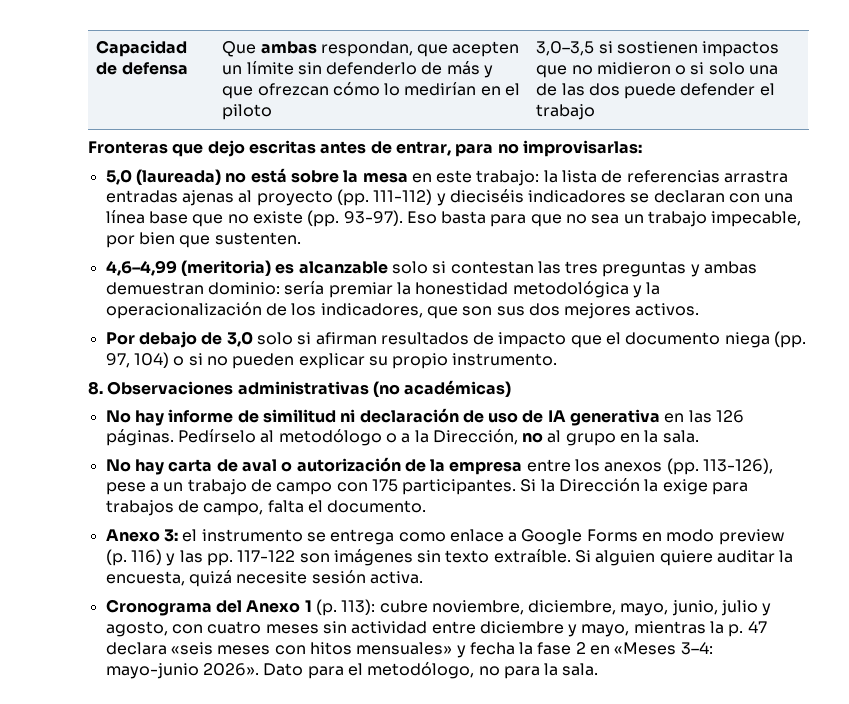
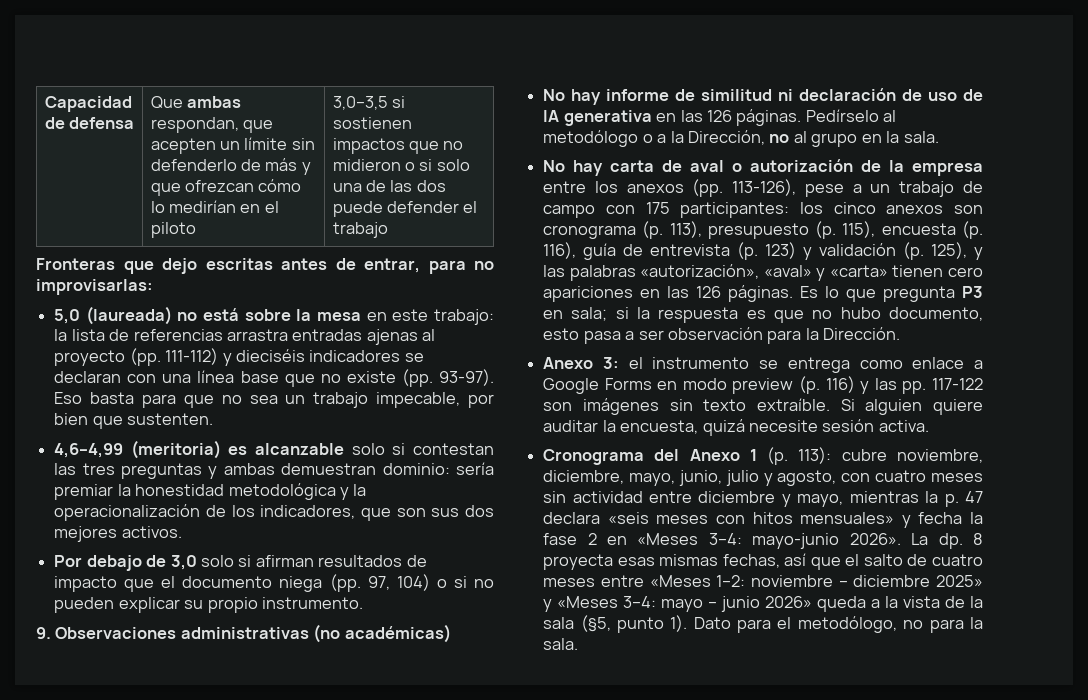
- 8. Observaciones administrativas (no académicas)
+ 9. Observaciones administrativas (no académicas)
- No hay carta de aval o autorización de la empresa entre los anexos (pp. 113-126), pese a un trabajo de campo con 175 participantes. Si la Dirección la exige para trabajos de campo, falta el documento.
+ No hay carta de aval o autorización de la empresa entre los anexos (pp. 113-126), pese a un trabajo de campo con 175 participantes: los cinco anexos son cronograma (p. 113), presupuesto (p. 115), encuesta (p. 116), guía de entrevista (p. 123) y validación (p. 125), y las palabras «autorización», «aval» y «carta» tienen cero apariciones en las 126 páginas. Es lo que pregunta P3 en sala; si la respuesta es que no hubo documento, esto pasa a ser observación para la Dirección.
+ La dp. 8 proyecta esas mismas fechas, así que el salto de cuatro meses entre «Meses 1–2: noviembre – diciembre 2025» y «Meses 3–4: mayo – junio 2026» queda a la vista de la sala (§5, punto 1).

